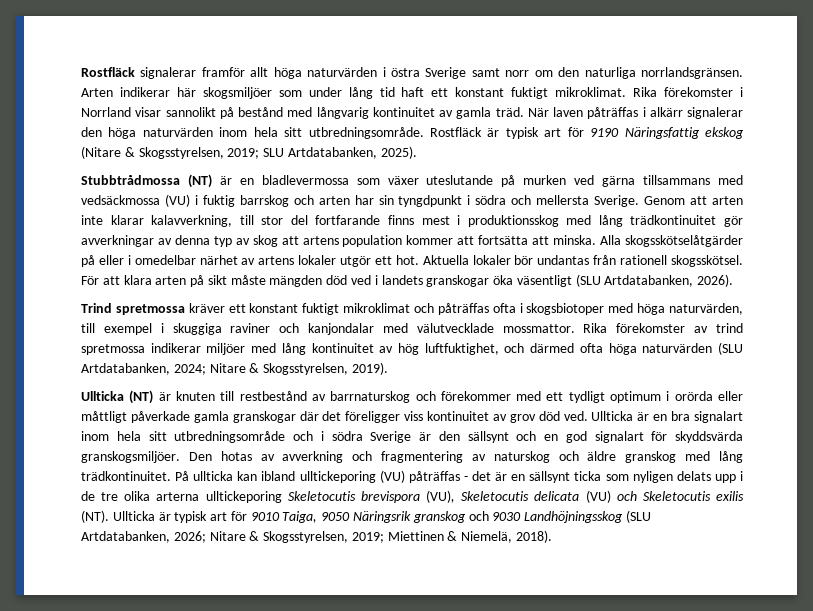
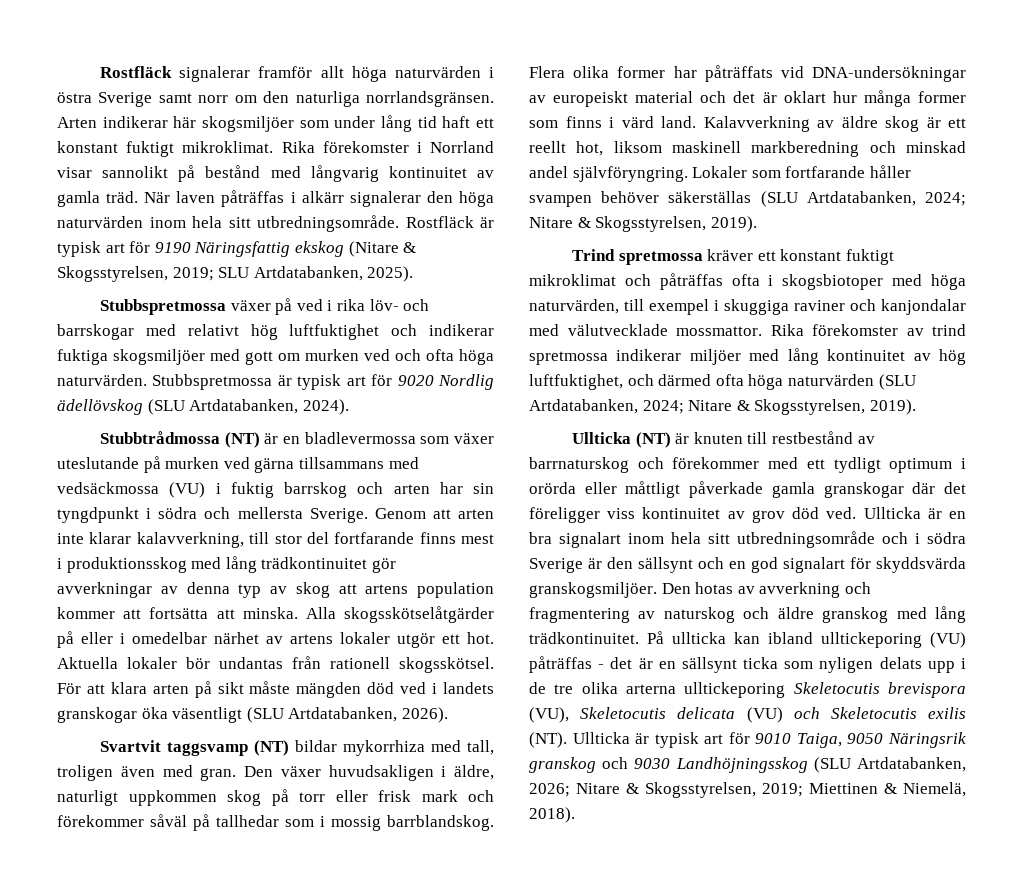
+ Stubbspretmossa växer på ved i rika löv- och barrskogar med relativt hög luftfuktighet och indikerar fuktiga skogsmiljöer med gott om murken ved och ofta höga naturvärden. Stubbspretmossa är typisk art för 9020 Nordlig ädellövskog (SLU Artdatabanken, 2024).
+ Svartvit taggsvamp (NT) bildar mykorrhiza med tall, troligen även med gran. Den växer huvudsakligen i äldre, naturligt uppkommen skog på torr eller frisk mark och förekommer såväl på tallhedar som i mossig barrblandskog. Flera olika former har påträffats vid DNA-undersökningar av europeiskt material och det är oklart hur många former som finns i värd land. Kalavverkning av äldre skog är ett reellt hot, liksom maskinell markberedning och minskad andel självföryngring. Lokaler som fortfarande håller svampen behöver säkerställas (SLU Artdatabanken, 2024; Nitare & Skogsstyrelsen, 2019).

